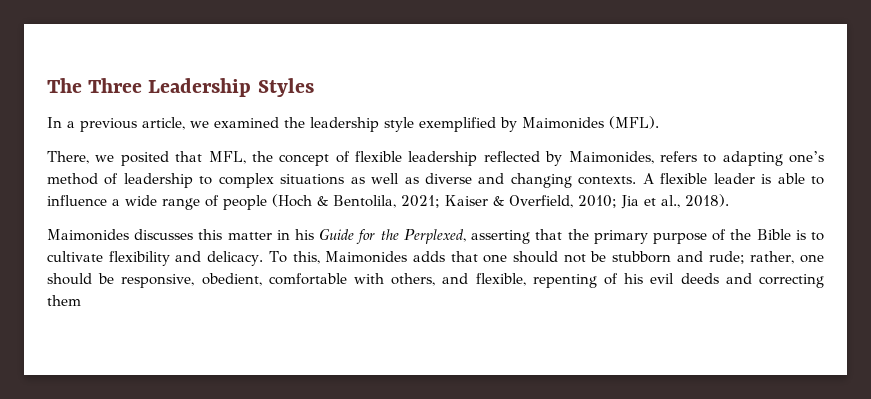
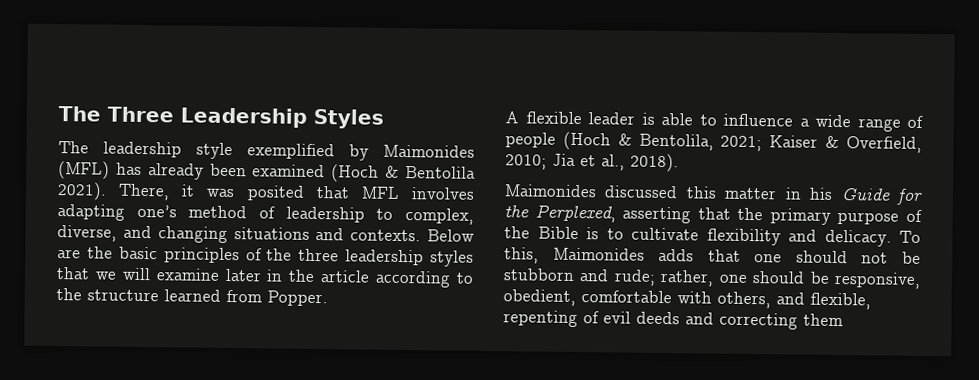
- In a previous article, we examined the leadership style exemplified by Maimonides (MFL).
- There, we posited that MFL, the concept of flexible leadership reflected by Maimonides, refers to adapting one’s method of leadership to complex situations as well as diverse and changing contexts. A flexible leader is able to influence a wide range of people (Hoch & Bentolila, 2021; Kaiser & Overfield, 2010; Jia et al., 2018).
+ The leadership style exemplified by Maimonides (MFL) has already been examined (Hoch & Bentolila 2021). There, it was posited that MFL involves adapting one’s method of leadership to complex, diverse, and changing situations and contexts. Below are the basic principles of the three leadership styles that we will examine later in the article according to the structure learned from Popper.
+ A flexible leader is able to influence a wide range of people (Hoch & Bentolila, 2021; Kaiser & Overfield, 2010; Jia et al., 2018).
- Maimonides discusses this matter in his Guide for the Perplexed, asserting that the primary purpose of the Bible is to cultivate flexibility and delicacy.
+ Maimonides discussed this matter in his Guide for the Perplexed, asserting that the primary purpose of the Bible is to cultivate flexibility and delicacy.
- To this, Maimonides adds that one should not be stubborn and rude; rather, one should be responsive, obedient, comfortable with others, and flexible, repenting of his evil deeds and correcting them
+ To this, Maimonides adds that one should not be stubborn and rude; rather, one should be responsive, obedient, comfortable with others, and flexible, repenting of evil deeds and correcting them

